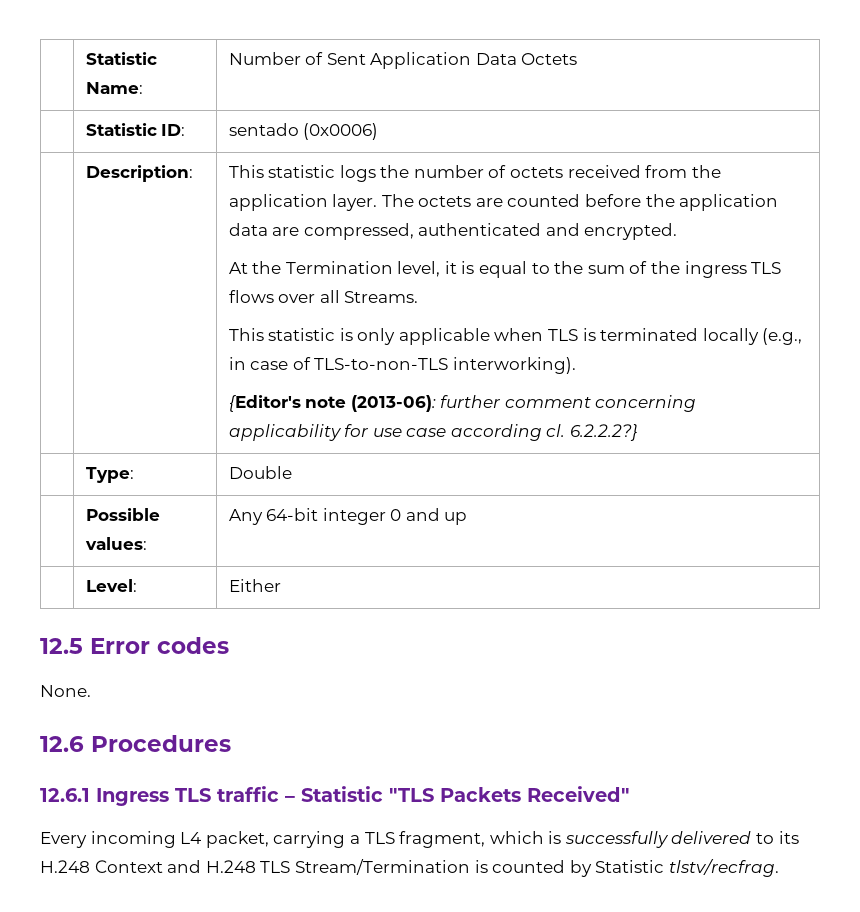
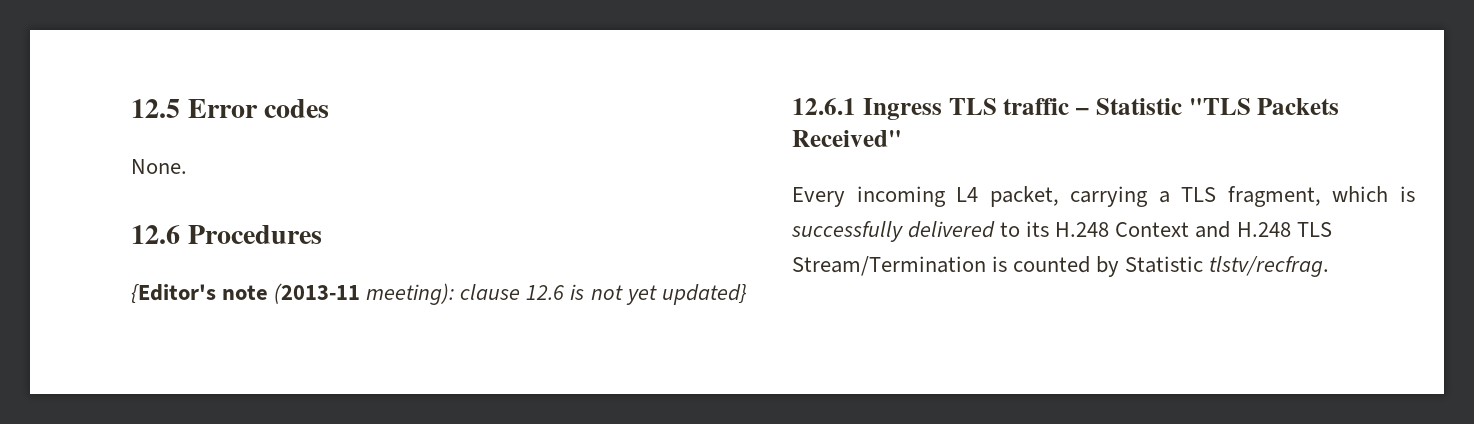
- | Statistic Name: | Number of Sent Application Data Octets
- | Statistic ID: | sentado (0x0006)
- | Description: | This statistic logs the number of octets received from the application layer. The octets are counted before the application data are compressed, authenticated and encrypted.
- At the Termination level, it is equal to the sum of the ingress TLS flows over all Streams.
- This statistic is only applicable when TLS is terminated locally (e.g., in case of TLS-to-non-TLS interworking).
- {Editor's note (2013-06): further comment concerning applicability for use case according cl. 6.2.2.2?}
- | Type: | Double
- | Possible values: | Any 64-bit integer 0 and up
- | Level: | Either
+ {Editor's note (2013-11 meeting): clause 12.6 is not yet updated}

